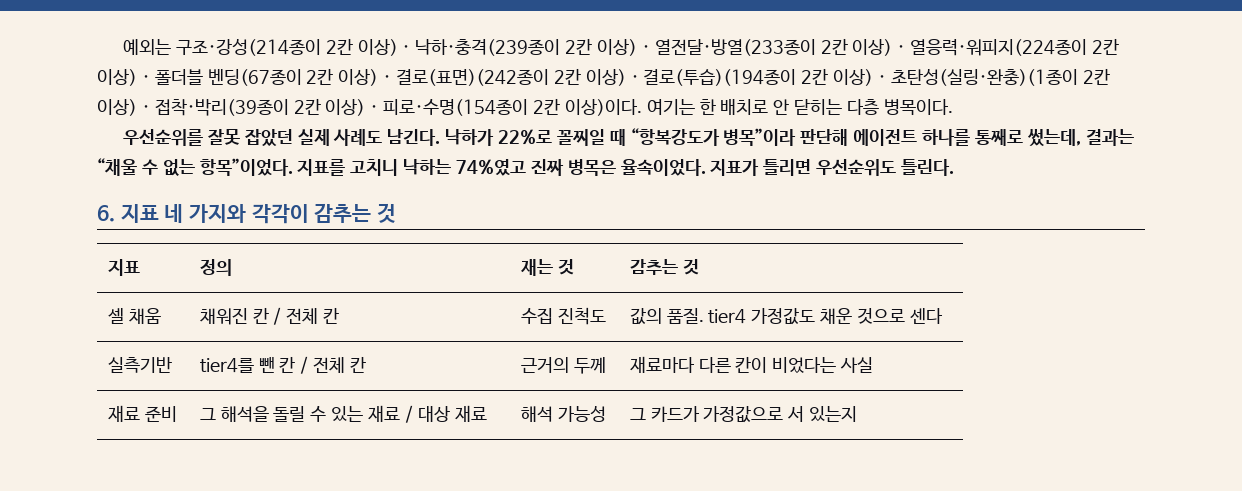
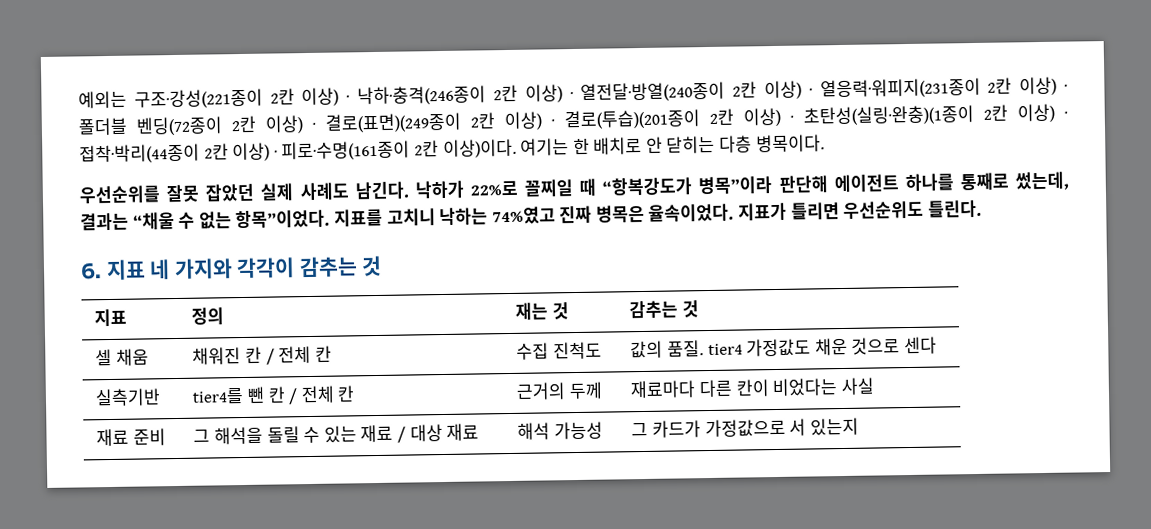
- 예외는 구조·강성(214종이 2칸 이상) · 낙하·충격(239종이 2칸 이상) · 열전달·방열(233종이 2칸 이상) · 열응력·워피지(224종이 2칸 이상) · 폴더블 벤딩(67종이 2칸 이상) · 결로(표면)(242종이 2칸 이상) · 결로(투습)(194종이 2칸 이상) · 초탄성(실링·완충)(1종이 2칸 이상) · 접착·박리(39종이 2칸 이상) · 피로·수명(154종이 2칸 이상)이다.
+ 예외는 구조·강성(221종이 2칸 이상) · 낙하·충격(246종이 2칸 이상) · 열전달·방열(240종이 2칸 이상) · 열응력·워피지(231종이 2칸 이상) · 폴더블 벤딩(72종이 2칸 이상) · 결로(표면)(249종이 2칸 이상) · 결로(투습)(201종이 2칸 이상) · 초탄성(실링·완충)(1종이 2칸 이상) · 접착·박리(44종이 2칸 이상) · 피로·수명(161종이 2칸 이상)이다.

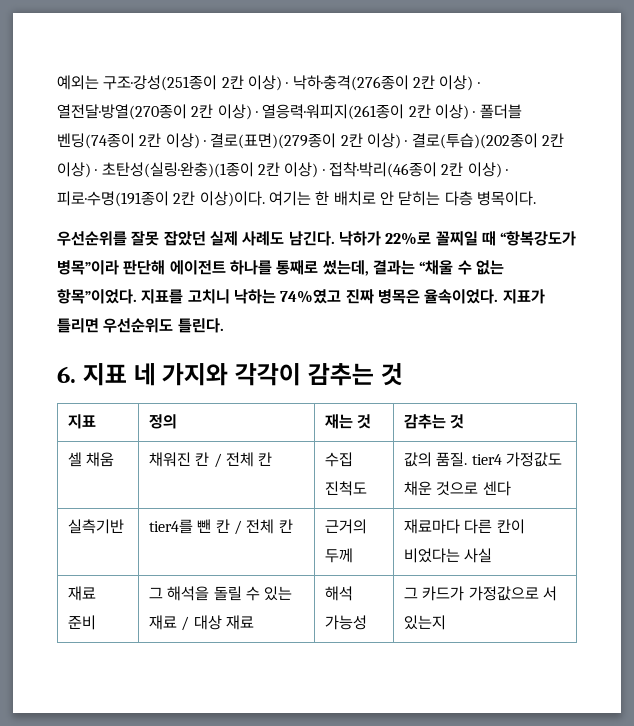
- 예외는 구조·강성(221종이 2칸 이상) · 낙하·충격(246종이 2칸 이상) · 열전달·방열(240종이 2칸 이상) · 열응력·워피지(231종이 2칸 이상) · 폴더블 벤딩(72종이 2칸 이상) · 결로(표면)(249종이 2칸 이상) · 결로(투습)(201종이 2칸 이상) · 초탄성(실링·완충)(1종이 2칸 이상) · 접착·박리(44종이 2칸 이상) · 피로·수명(161종이 2칸 이상)이다.
+ 예외는 구조·강성(251종이 2칸 이상) · 낙하·충격(276종이 2칸 이상) · 열전달·방열(270종이 2칸 이상) · 열응력·워피지(261종이 2칸 이상) · 폴더블 벤딩(74종이 2칸 이상) · 결로(표면)(279종이 2칸 이상) · 결로(투습)(202종이 2칸 이상) · 초탄성(실링·완충)(1종이 2칸 이상) · 접착·박리(46종이 2칸 이상) · 피로·수명(191종이 2칸 이상)이다.

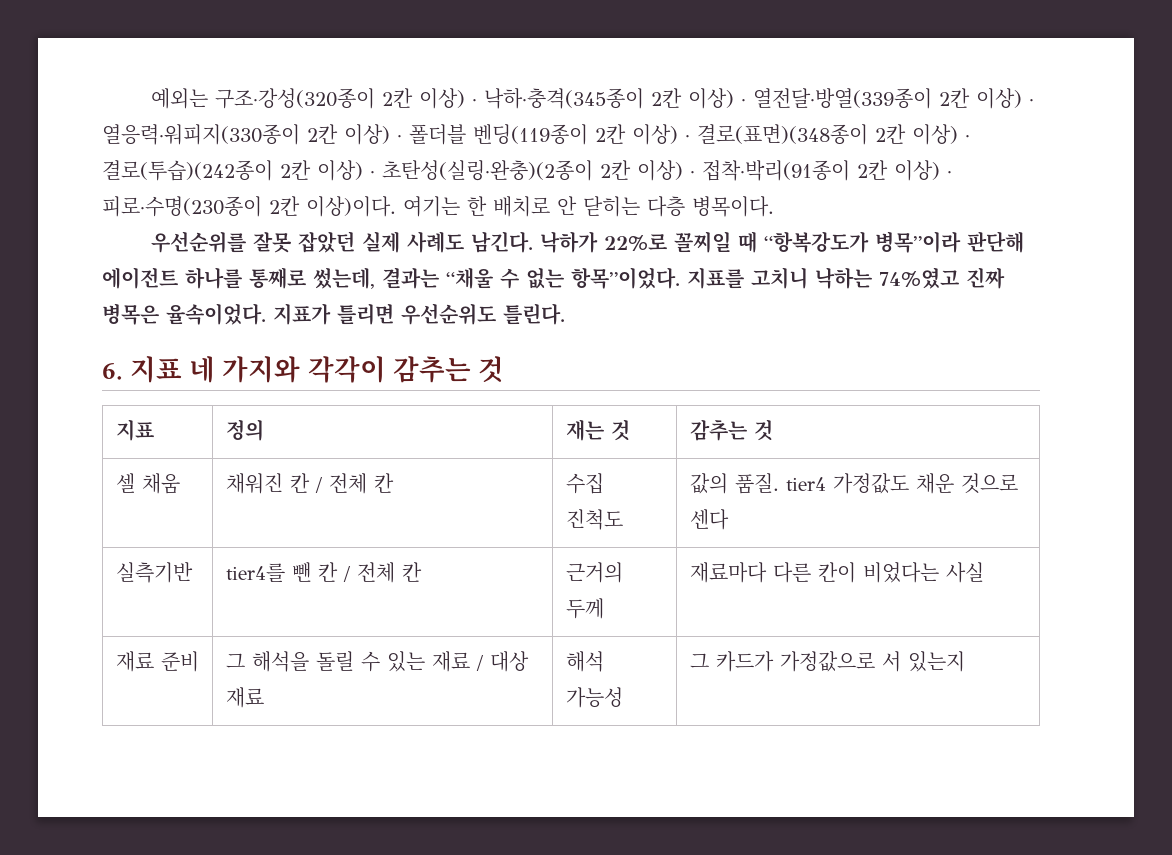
- 예외는 구조·강성(251종이 2칸 이상) · 낙하·충격(276종이 2칸 이상) · 열전달·방열(270종이 2칸 이상) · 열응력·워피지(261종이 2칸 이상) · 폴더블 벤딩(74종이 2칸 이상) · 결로(표면)(279종이 2칸 이상) · 결로(투습)(202종이 2칸 이상) · 초탄성(실링·완충)(1종이 2칸 이상) · 접착·박리(46종이 2칸 이상) · 피로·수명(191종이 2칸 이상)이다.
+ 예외는 구조·강성(320종이 2칸 이상) · 낙하·충격(345종이 2칸 이상) · 열전달·방열(339종이 2칸 이상) · 열응력·워피지(330종이 2칸 이상) · 폴더블 벤딩(119종이 2칸 이상) · 결로(표면)(348종이 2칸 이상) · 결로(투습)(242종이 2칸 이상) · 초탄성(실링·완충)(2종이 2칸 이상) · 접착·박리(91종이 2칸 이상) · 피로·수명(230종이 2칸 이상)이다.

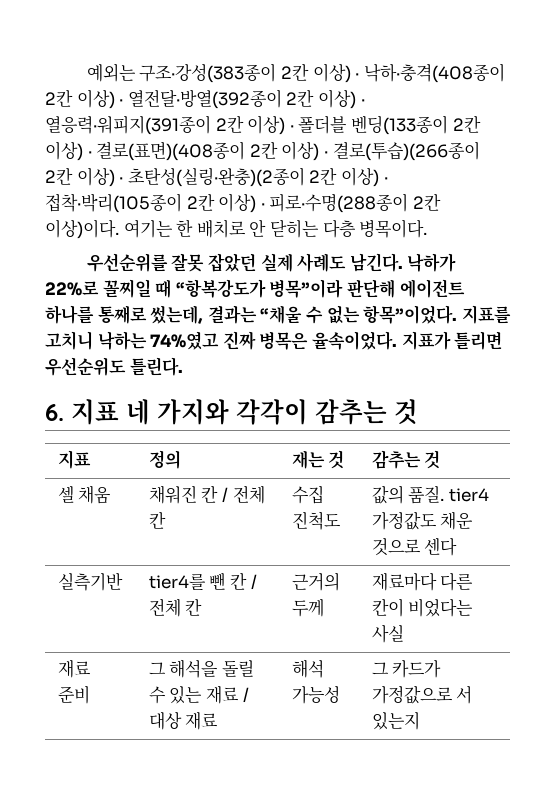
- 예외는 구조·강성(320종이 2칸 이상) · 낙하·충격(345종이 2칸 이상) · 열전달·방열(339종이 2칸 이상) · 열응력·워피지(330종이 2칸 이상) · 폴더블 벤딩(119종이 2칸 이상) · 결로(표면)(348종이 2칸 이상) · 결로(투습)(242종이 2칸 이상) · 초탄성(실링·완충)(2종이 2칸 이상) · 접착·박리(91종이 2칸 이상) · 피로·수명(230종이 2칸 이상)이다.
+ 예외는 구조·강성(383종이 2칸 이상) · 낙하·충격(408종이 2칸 이상) · 열전달·방열(392종이 2칸 이상) · 열응력·워피지(391종이 2칸 이상) · 폴더블 벤딩(133종이 2칸 이상) · 결로(표면)(408종이 2칸 이상) · 결로(투습)(266종이 2칸 이상) · 초탄성(실링·완충)(2종이 2칸 이상) · 접착·박리(105종이 2칸 이상) · 피로·수명(288종이 2칸 이상)이다.

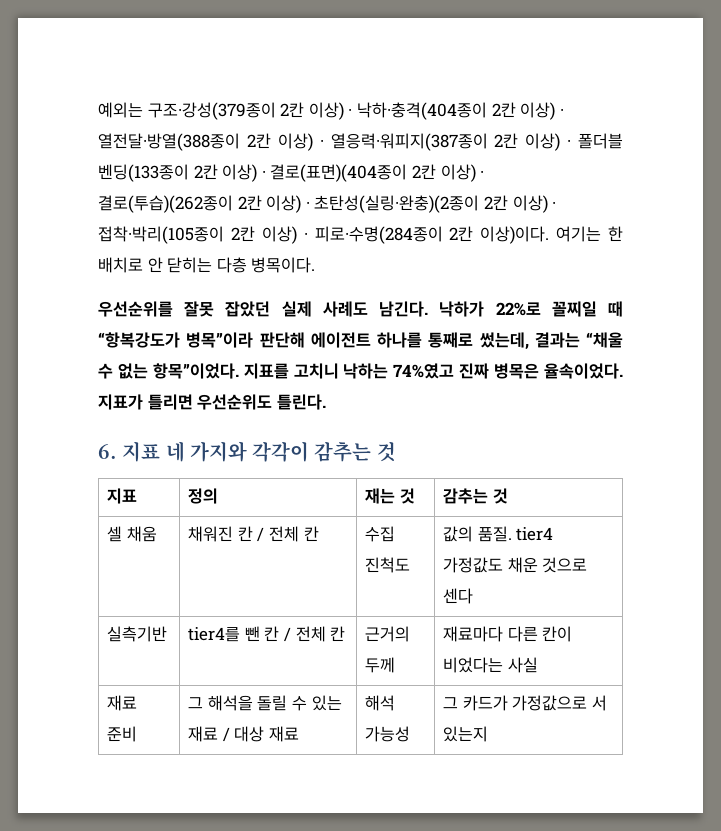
- 예외는 구조·강성(383종이 2칸 이상) · 낙하·충격(408종이 2칸 이상) · 열전달·방열(392종이 2칸 이상) · 열응력·워피지(391종이 2칸 이상) · 폴더블 벤딩(133종이 2칸 이상) · 결로(표면)(408종이 2칸 이상) · 결로(투습)(266종이 2칸 이상) · 초탄성(실링·완충)(2종이 2칸 이상) · 접착·박리(105종이 2칸 이상) · 피로·수명(288종이 2칸 이상)이다.
+ 예외는 구조·강성(379종이 2칸 이상) · 낙하·충격(404종이 2칸 이상) · 열전달·방열(388종이 2칸 이상) · 열응력·워피지(387종이 2칸 이상) · 폴더블 벤딩(133종이 2칸 이상) · 결로(표면)(404종이 2칸 이상) · 결로(투습)(262종이 2칸 이상) · 초탄성(실링·완충)(2종이 2칸 이상) · 접착·박리(105종이 2칸 이상) · 피로·수명(284종이 2칸 이상)이다.

